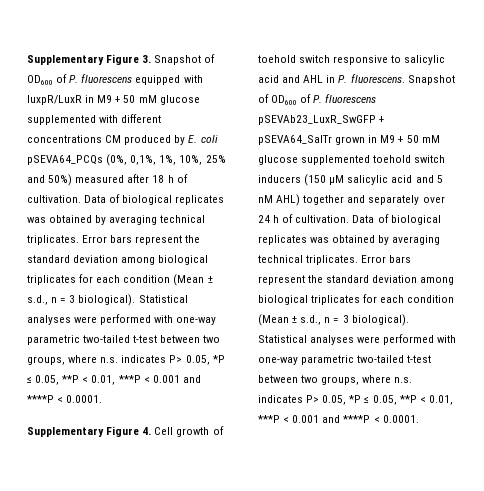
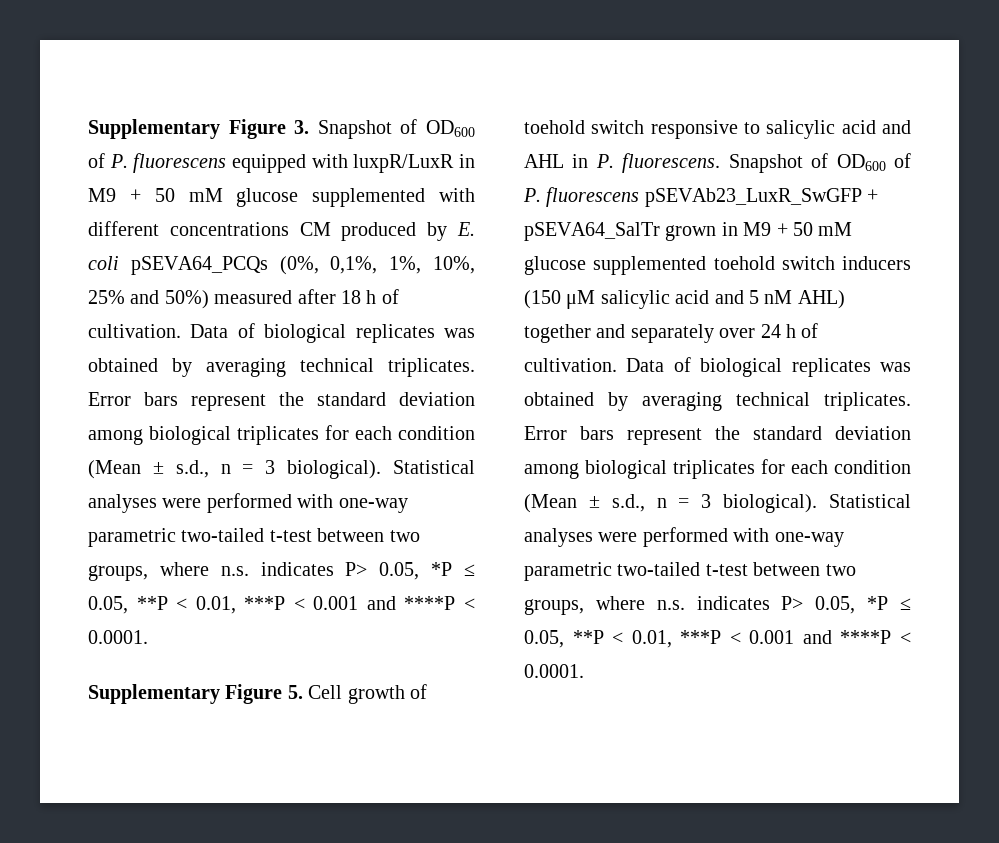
- Supplementary Figure 4. Cell growth of toehold switch responsive to salicylic acid and AHL in P. fluorescens.
+ Supplementary Figure 5. Cell growth of toehold switch responsive to salicylic acid and AHL in P. fluorescens.

